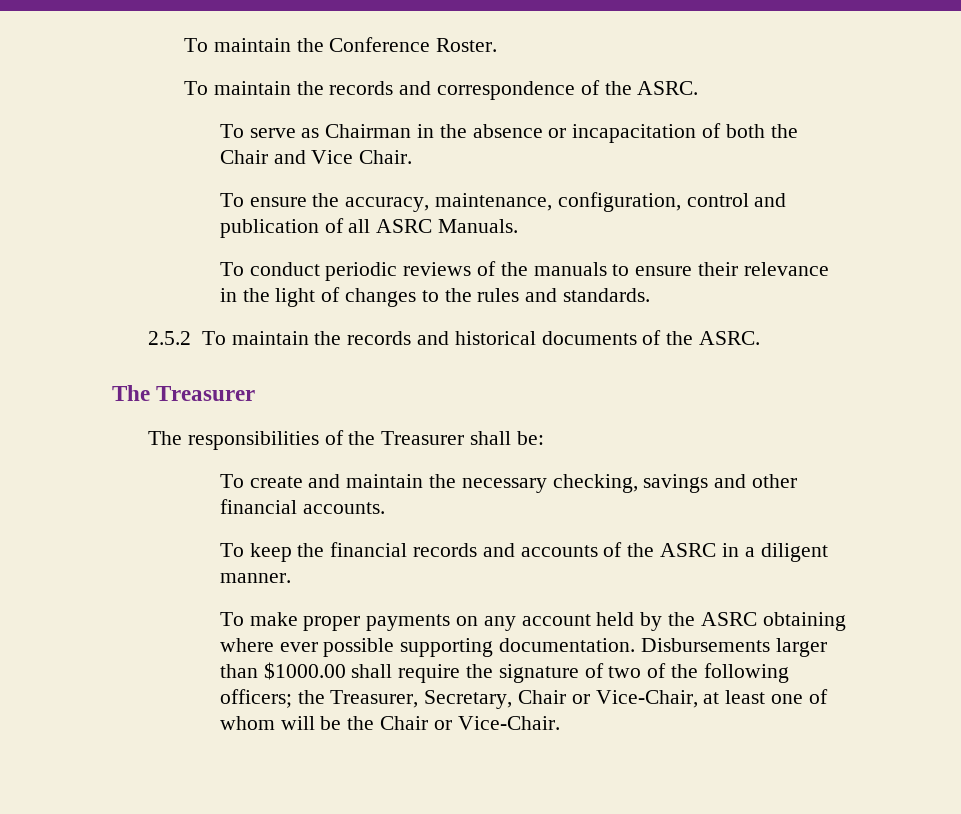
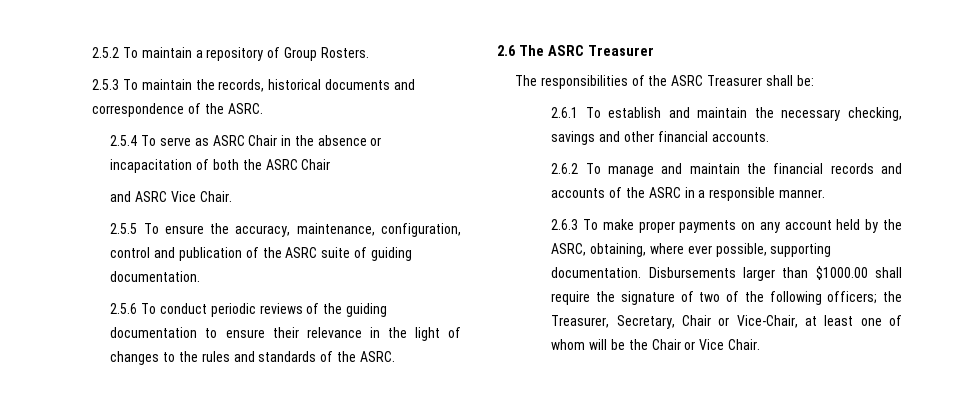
- To maintain the Conference Roster.
- To maintain the records and correspondence of the ASRC.
+ 2.5.2 To maintain a repository of Group Rosters.
+ 2.5.3 To maintain the records, historical documents and correspondence of the ASRC.
- To serve as Chairman in the absence or incapacitation of both the Chair and Vice Chair.
+ 2.5.4 To serve as ASRC Chair in the absence or incapacitation of both the ASRC Chair
+ and ASRC Vice Chair.
- To ensure the accuracy, maintenance, configuration, control and publication of all ASRC Manuals.
- To conduct periodic reviews of the manuals to ensure their relevance in the light of changes to the rules and standards.
- 2.5.2 To maintain the records and historical documents of the ASRC.
- The Treasurer
+ 2.5.5 To ensure the accuracy, maintenance, configuration, control and publication of the ASRC suite of guiding documentation.
+ 2.5.6 To conduct periodic reviews of the guiding documentation to ensure their relevance in the light of changes to the rules and standards of the ASRC.
+ 2.6 The ASRC Treasurer
- The responsibilities of the Treasurer shall be:
+ The responsibilities of the ASRC Treasurer shall be:
- To create and maintain the necessary checking, savings and other financial accounts.
+ 2.6.1 To establish and maintain the necessary checking, savings and other financial accounts.
- To keep the financial records and accounts of the ASRC in a diligent manner.
+ 2.6.2 To manage and maintain the financial records and accounts of the ASRC in a responsible manner.
- To make proper payments on any account held by the ASRC obtaining where ever possible supporting documentation.
+ 2.6.3 To make proper payments on any account held by the ASRC, obtaining, where ever possible, supporting documentation.
- Disbursements larger than $1000.00 shall require the signature of two of the following officers; the Treasurer, Secretary, Chair or Vice-Chair, at least one of whom will be the Chair or Vice-Chair.
+ Disbursements larger than $1000.00 shall require the signature of two of the following officers; the Treasurer, Secretary, Chair or Vice-Chair, at least one of whom will be the Chair or Vice Chair.

